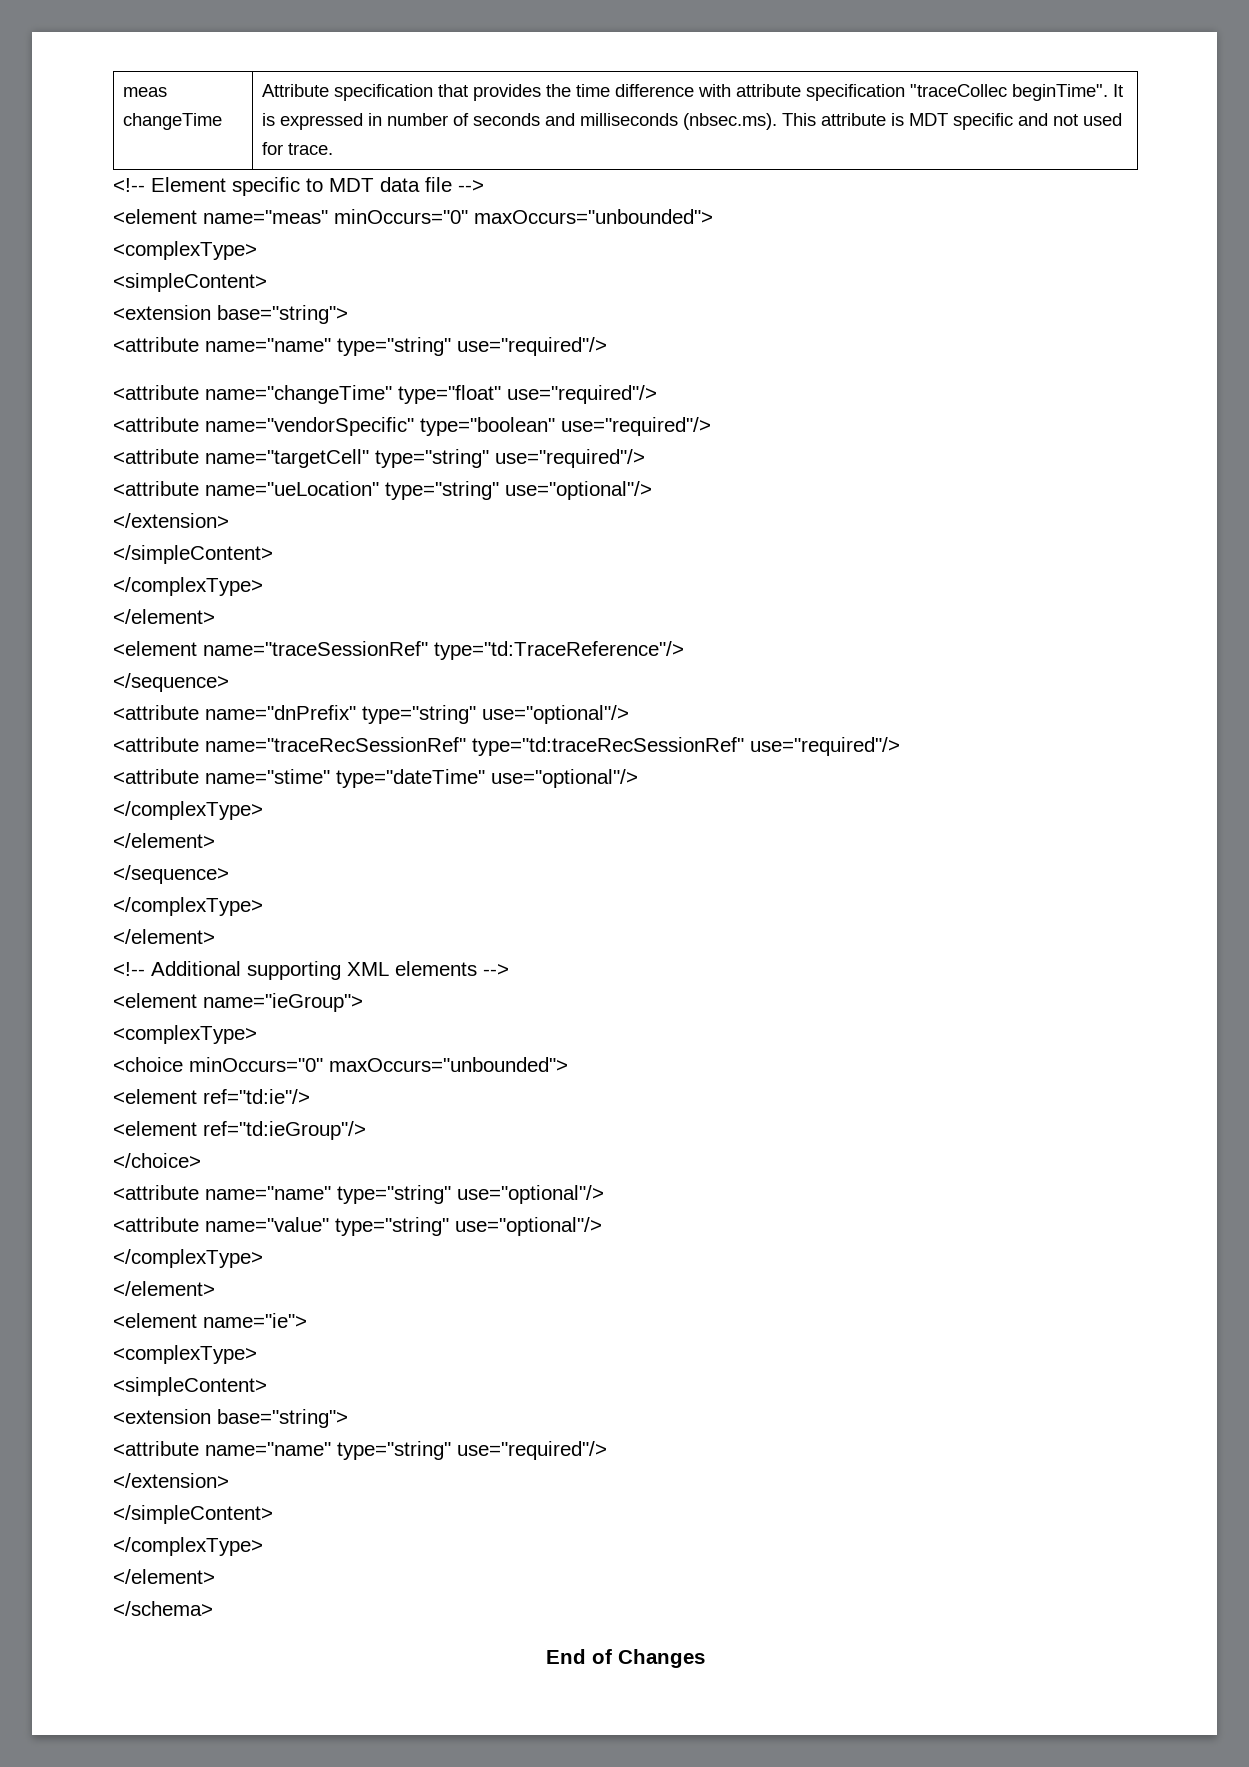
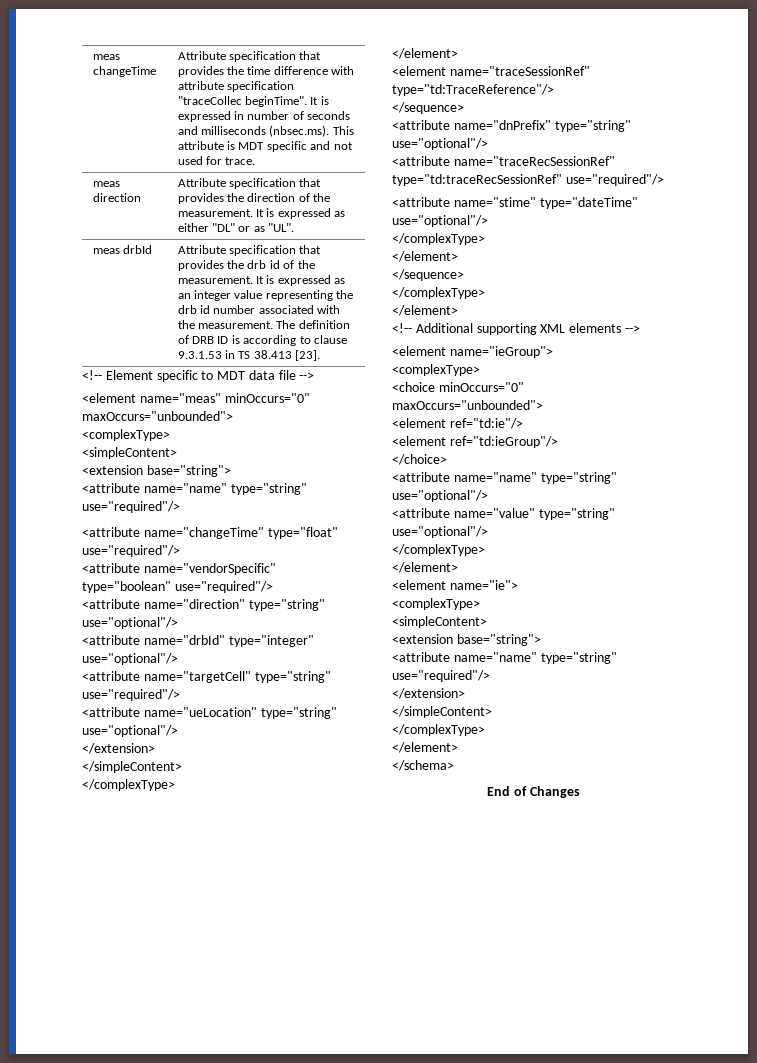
+ meas direction | Attribute specification that provides the direction of the measurement. It is expressed as either "DL" or as "UL".
+ meas drbId | Attribute specification that provides the drb id of the measurement. It is expressed as an integer value representing the drb id number associated with the measurement. The definition of DRB ID is according to clause 9.3.1.53 in TS 38.413 [23].
+ <attribute name="direction" type="string" use="optional"/>
+ <attribute name="drbId" type="integer" use="optional"/>

